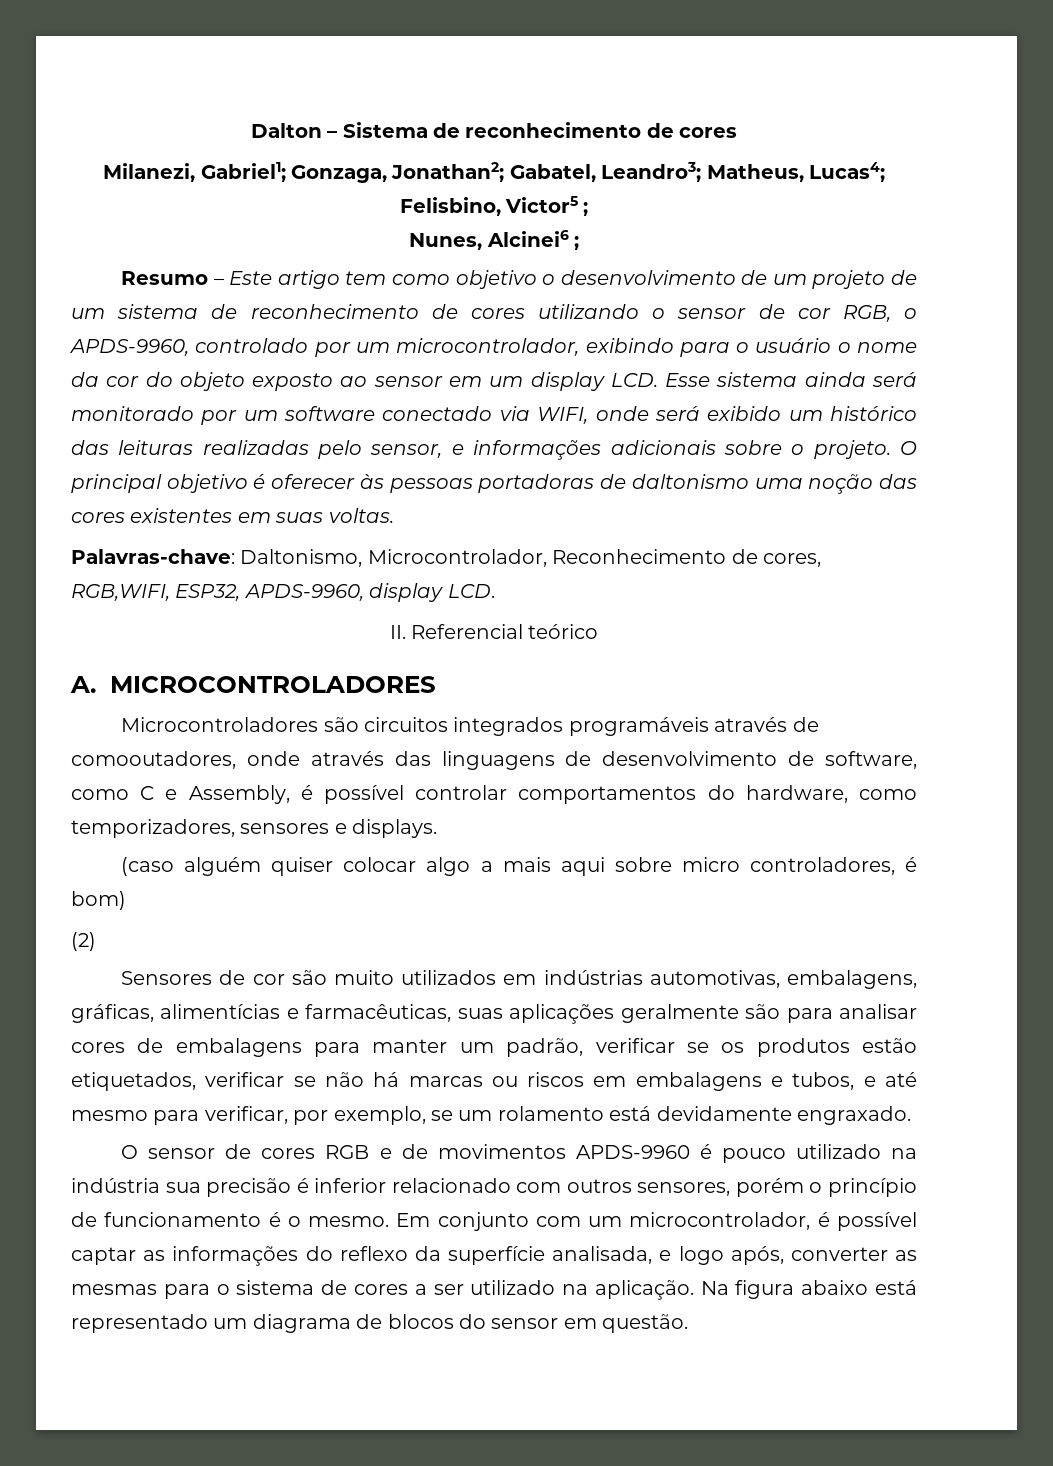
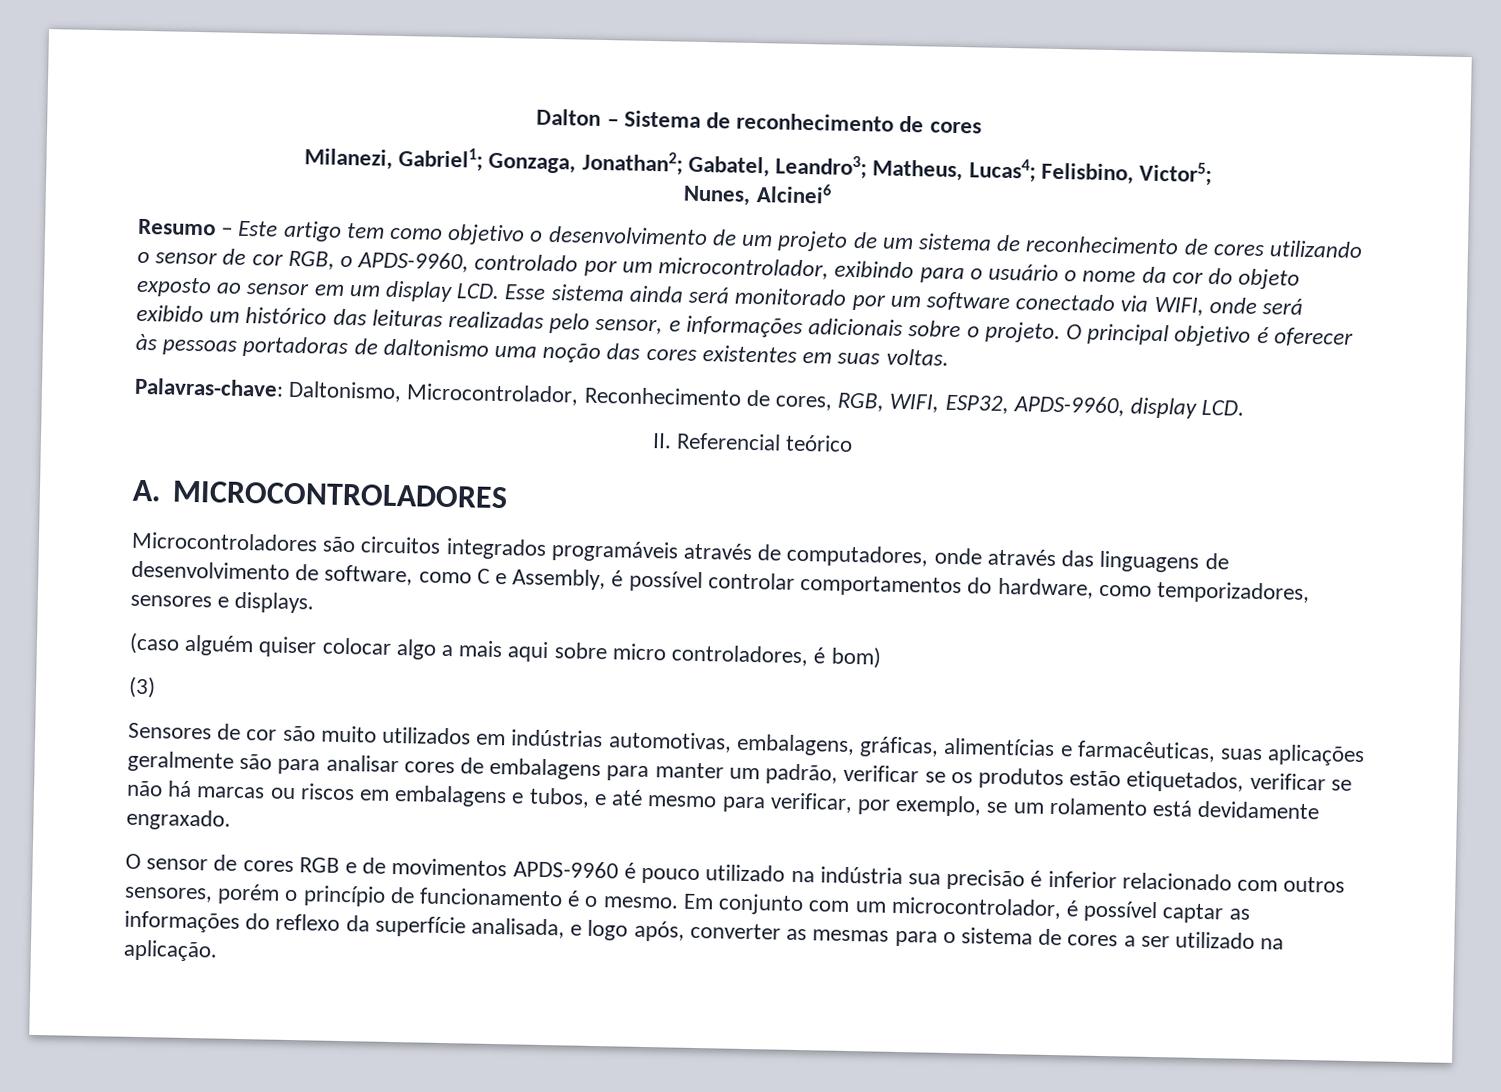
- Milanezi, Gabriel1; Gonzaga, Jonathan2; Gabatel, Leandro3; Matheus, Lucas4; Felisbino, Victor5 ;
+ Milanezi, Gabriel1; Gonzaga, Jonathan2; Gabatel, Leandro3; Matheus, Lucas4; Felisbino, Victor5;
- Nunes, Alcinei6 ;
+ Nunes, Alcinei6
- Palavras-chave: Daltonismo, Microcontrolador, Reconhecimento de cores, RGB,WIFI, ESP32, APDS-9960, display LCD.
+ Palavras-chave: Daltonismo, Microcontrolador, Reconhecimento de cores, RGB, WIFI, ESP32, APDS-9960, display LCD.
- Microcontroladores são circuitos integrados programáveis através de comooutadores, onde através das linguagens de desenvolvimento de software, como C e Assembly, é possível controlar comportamentos do hardware, como temporizadores, sensores e displays.
+ Microcontroladores são circuitos integrados programáveis através de computadores, onde através das linguagens de desenvolvimento de software, como C e Assembly, é possível controlar comportamentos do hardware, como temporizadores, sensores e displays.
- (2)
+ (3)
- Na figura abaixo está representado um diagrama de blocos do sensor em questão.

